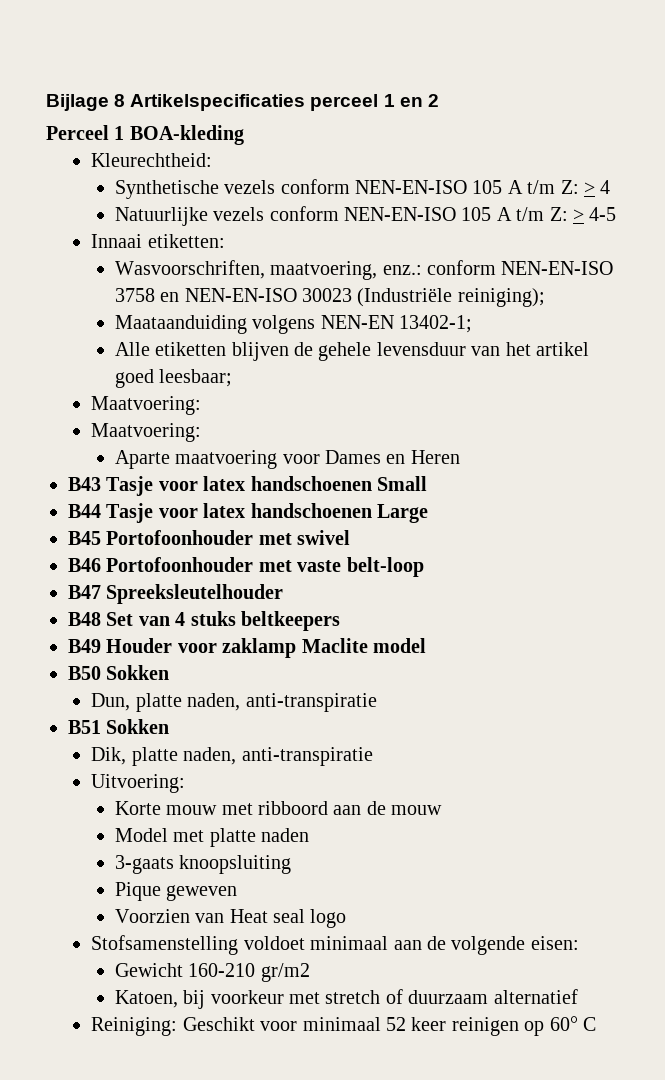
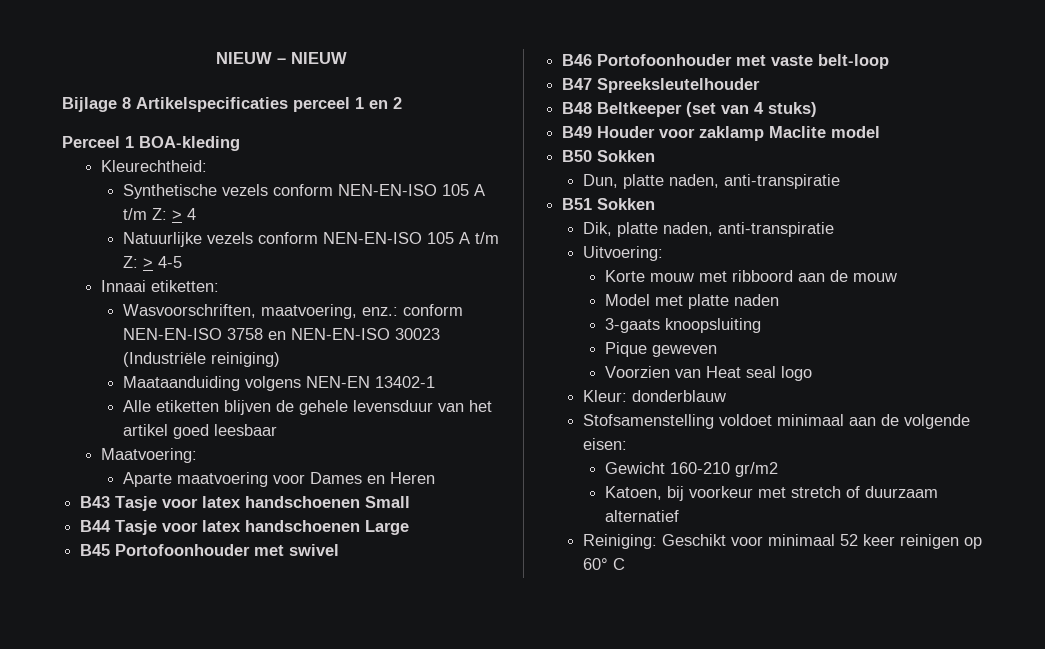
+ NIEUW – NIEUW
- Wasvoorschriften, maatvoering, enz.: conform NEN-EN-ISO 3758 en NEN-EN-ISO 30023 (Industriële reiniging);
+ Wasvoorschriften, maatvoering, enz.: conform NEN-EN-ISO 3758 en NEN-EN-ISO 30023 (Industriële reiniging)
- Maataanduiding volgens NEN-EN 13402-1;
+ Maataanduiding volgens NEN-EN 13402-1
- Alle etiketten blijven de gehele levensduur van het artikel goed leesbaar;
- Maatvoering:
+ Alle etiketten blijven de gehele levensduur van het artikel goed leesbaar
- B48 Set van 4 stuks beltkeepers
+ B48 Beltkeeper (set van 4 stuks)
+ Kleur: donderblauw

